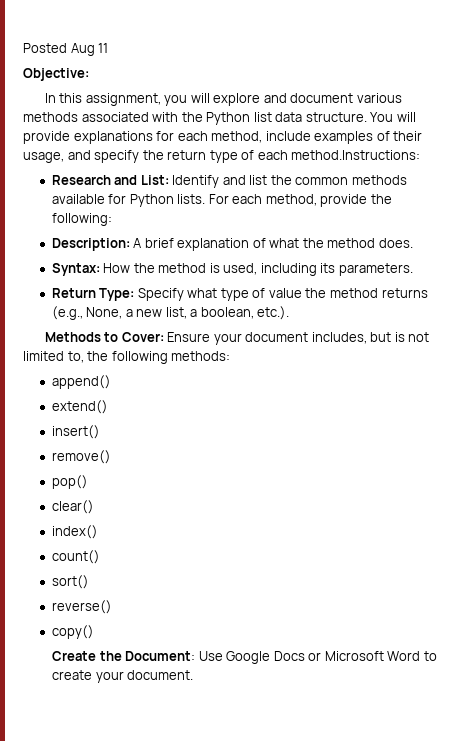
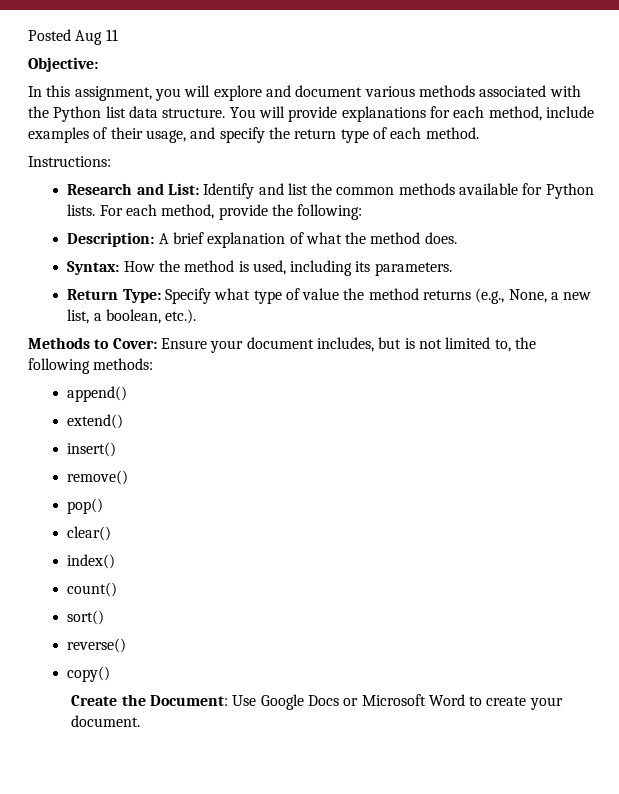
- You will provide explanations for each method, include examples of their usage, and specify the return type of each method.Instructions:
+ You will provide explanations for each method, include examples of their usage, and specify the return type of each method.
+ Instructions:

